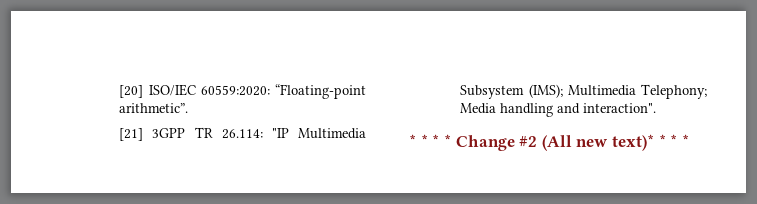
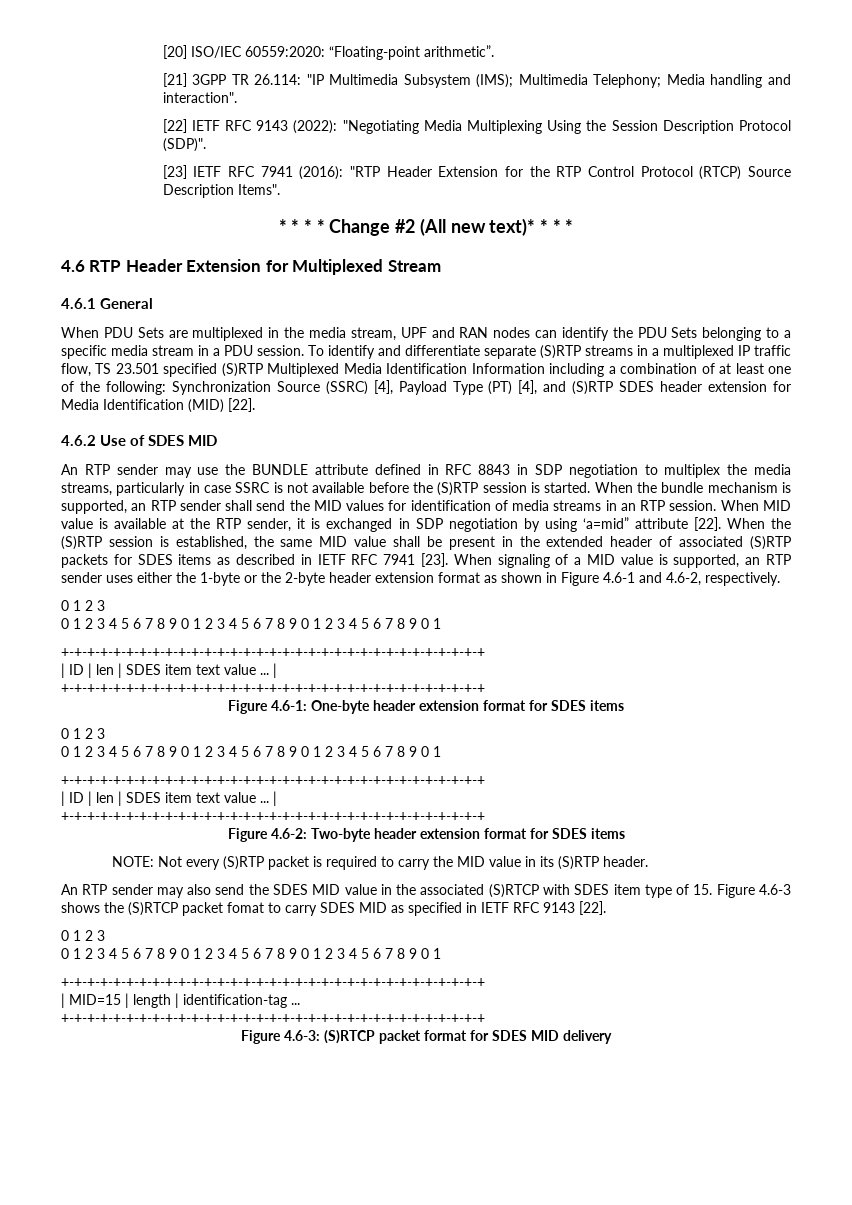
+ [22] IETF RFC 9143 (2022): "Negotiating Media Multiplexing Using the Session Description Protocol (SDP)".
+ [23] IETF RFC 7941 (2016): "RTP Header Extension for the RTP Control Protocol (RTCP) Source Description Items".
+ 4.6 RTP Header Extension for Multiplexed Stream
+ 4.6.1 General
+ When PDU Sets are multiplexed in the media stream, UPF and RAN nodes can identify the PDU Sets belonging to a specific media stream in a PDU session. To identify and differentiate separate (S)RTP streams in a multiplexed IP traffic flow, TS 23.501 specified (S)RTP Multiplexed Media Identification Information including a combination of at least one of the following: Synchronization Source (SSRC) [4], Payload Type (PT) [4], and (S)RTP SDES header extension for Media Identification (MID) [22].
+ 4.6.2 Use of SDES MID
+ An RTP sender may use the BUNDLE attribute defined in RFC 8843 in SDP negotiation to multiplex the media streams, particularly in case SSRC is not available before the (S)RTP session is started. When the bundle mechanism is supported, an RTP sender shall send the MID values for identification of media streams in an RTP session. When MID value is available at the RTP sender, it is exchanged in SDP negotiation by using ‘a=mid” attribute [22]. When the (S)RTP session is established, the same MID value shall be present in the extended header of associated (S)RTP packets for SDES items as described in IETF RFC 7941 [23]. When signaling of a MID value is supported, an RTP sender uses either the 1-byte or the 2-byte header extension format as shown in Figure 4.6-1 and 4.6-2, respectively.
+ 0 1 2 3
+ 0 1 2 3 4 5 6 7 8 9 0 1 2 3 4 5 6 7 8 9 0 1 2 3 4 5 6 7 8 9 0 1
+ +-+-+-+-+-+-+-+-+-+-+-+-+-+-+-+-+-+-+-+-+-+-+-+-+-+-+-+-+-+-+-+-+
+ | ID | len | SDES item text value ... |
+ +-+-+-+-+-+-+-+-+-+-+-+-+-+-+-+-+-+-+-+-+-+-+-+-+-+-+-+-+-+-+-+-+
+ Figure 4.6-1: One-byte header extension format for SDES items
+ 0 1 2 3
+ 0 1 2 3 4 5 6 7 8 9 0 1 2 3 4 5 6 7 8 9 0 1 2 3 4 5 6 7 8 9 0 1
+ +-+-+-+-+-+-+-+-+-+-+-+-+-+-+-+-+-+-+-+-+-+-+-+-+-+-+-+-+-+-+-+-+
+ | ID | len | SDES item text value ... |
+ +-+-+-+-+-+-+-+-+-+-+-+-+-+-+-+-+-+-+-+-+-+-+-+-+-+-+-+-+-+-+-+-+
+ Figure 4.6-2: Two-byte header extension format for SDES items
+ NOTE: Not every (S)RTP packet is required to carry the MID value in its (S)RTP header.
+ An RTP sender may also send the SDES MID value in the associated (S)RTCP with SDES item type of 15. Figure 4.6-3 shows the (S)RTCP packet fomat to carry SDES MID as specified in IETF RFC 9143 [22].
+ 0 1 2 3
+ 0 1 2 3 4 5 6 7 8 9 0 1 2 3 4 5 6 7 8 9 0 1 2 3 4 5 6 7 8 9 0 1
+ +-+-+-+-+-+-+-+-+-+-+-+-+-+-+-+-+-+-+-+-+-+-+-+-+-+-+-+-+-+-+-+-+
+ | MID=15 | length | identification-tag ...
+ +-+-+-+-+-+-+-+-+-+-+-+-+-+-+-+-+-+-+-+-+-+-+-+-+-+-+-+-+-+-+-+-+
+ Figure 4.6-3: (S)RTCP packet format for SDES MID delivery

